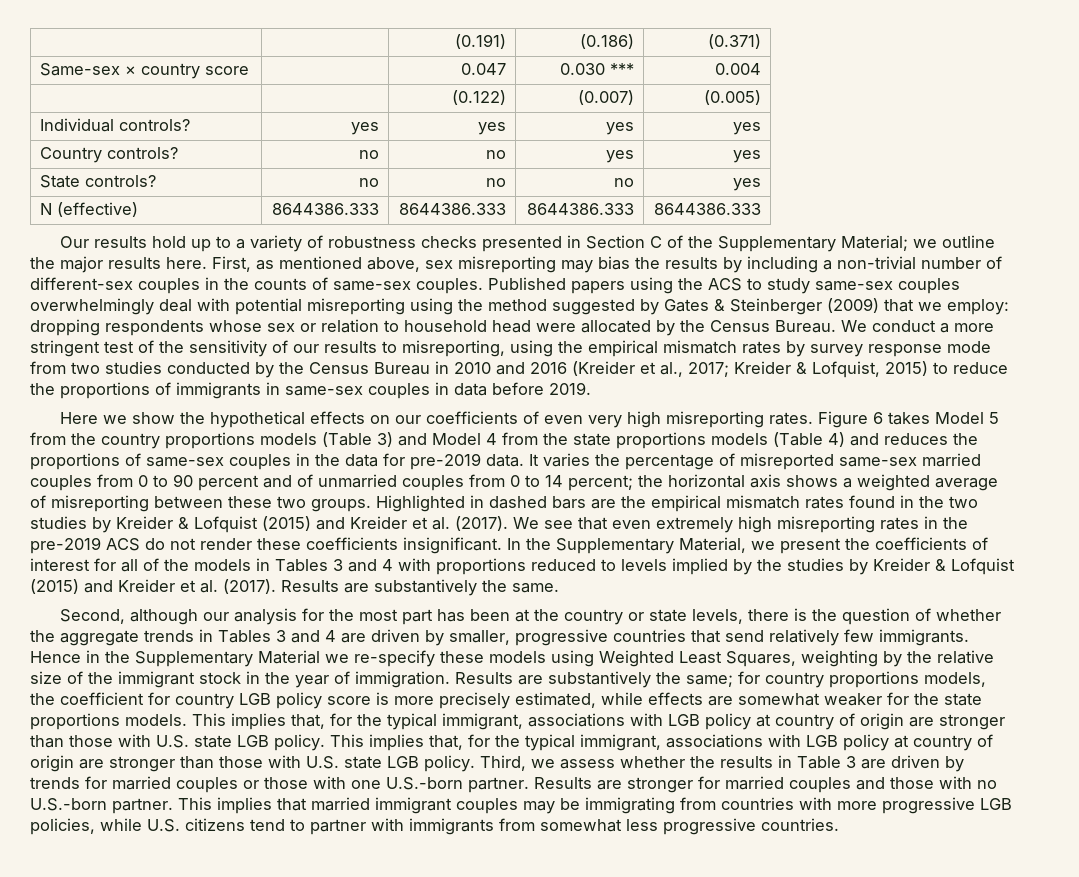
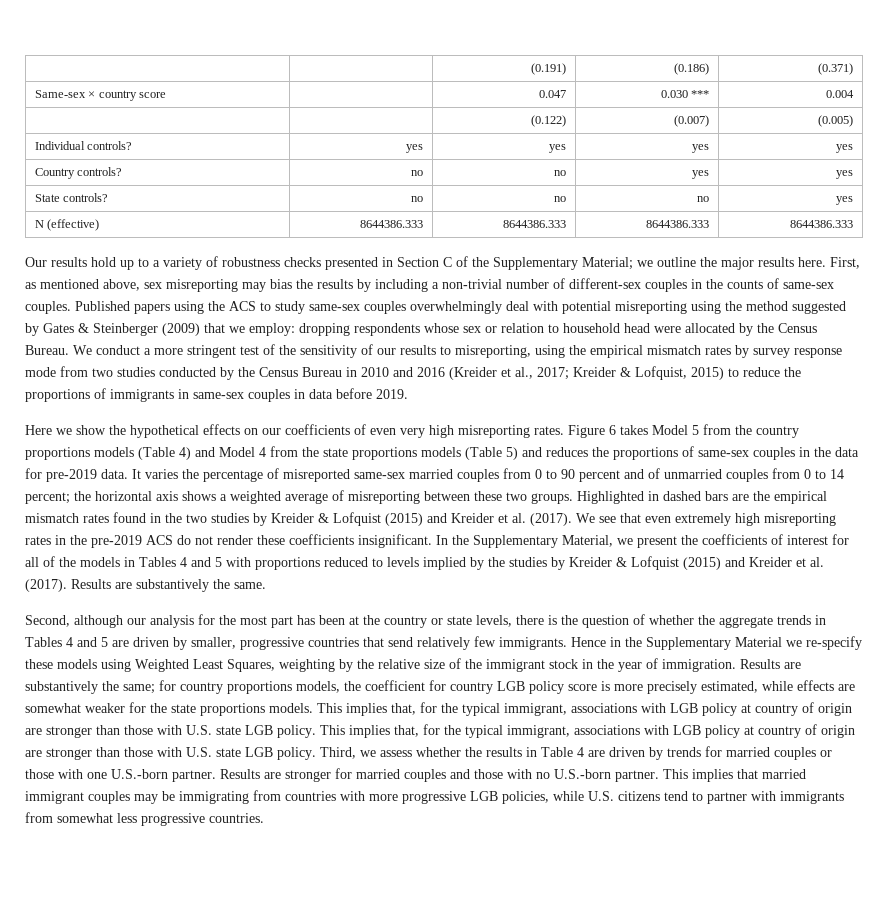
- Figure 6 takes Model 5 from the country proportions models (Table 3) and Model 4 from the state proportions models (Table 4) and reduces the proportions of same-sex couples in the data for pre-2019 data.
+ Figure 6 takes Model 5 from the country proportions models (Table 4) and Model 4 from the state proportions models (Table 5) and reduces the proportions of same-sex couples in the data for pre-2019 data.
- In the Supplementary Material, we present the coefficients of interest for all of the models in Tables 3 and 4 with proportions reduced to levels implied by the studies by Kreider & Lofquist (2015) and Kreider et al. (2017).
+ In the Supplementary Material, we present the coefficients of interest for all of the models in Tables 4 and 5 with proportions reduced to levels implied by the studies by Kreider & Lofquist (2015) and Kreider et al. (2017).
- Second, although our analysis for the most part has been at the country or state levels, there is the question of whether the aggregate trends in Tables 3 and 4 are driven by smaller, progressive countries that send relatively few immigrants.
+ Second, although our analysis for the most part has been at the country or state levels, there is the question of whether the aggregate trends in Tables 4 and 5 are driven by smaller, progressive countries that send relatively few immigrants.
- Third, we assess whether the results in Table 3 are driven by trends for married couples or those with one U.S.-born partner.
+ Third, we assess whether the results in Table 4 are driven by trends for married couples or those with one U.S.-born partner.

